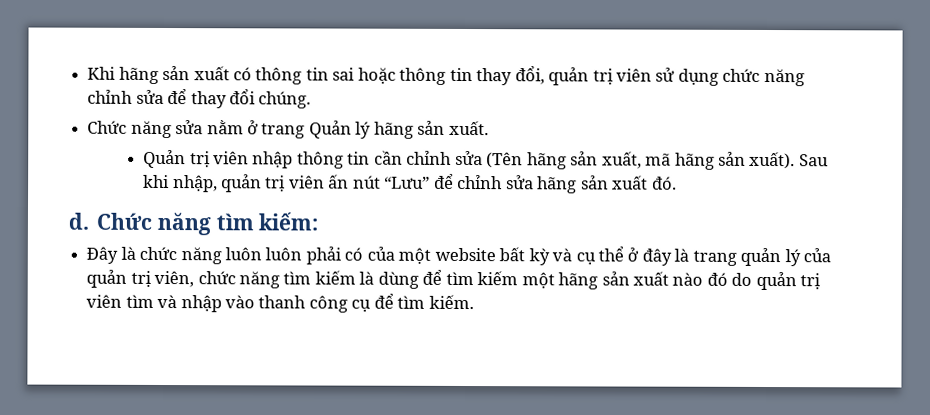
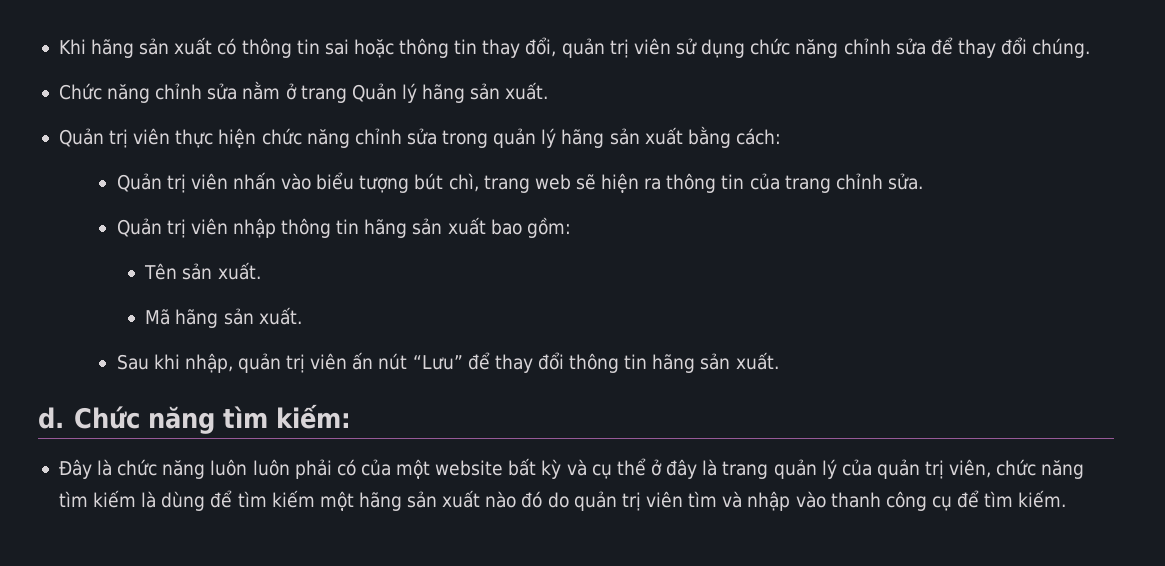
- Chức năng sửa nằm ở trang Quản lý hãng sản xuất.
+ Chức năng chỉnh sửa nằm ở trang Quản lý hãng sản xuất.
+ Quản trị viên thực hiện chức năng chỉnh sửa trong quản lý hãng sản xuất bằng cách:
+ Quản trị viên nhấn vào biểu tượng bút chì, trang web sẽ hiện ra thông tin của trang chỉnh sửa.
- Quản trị viên nhập thông tin cần chỉnh sửa (Tên hãng sản xuất, mã hãng sản xuất). Sau khi nhập, quản trị viên ấn nút “Lưu” để chỉnh sửa hãng sản xuất đó.
+ Quản trị viên nhập thông tin hãng sản xuất bao gồm:
+ Tên sản xuất.
+ Mã hãng sản xuất.
+ Sau khi nhập, quản trị viên ấn nút “Lưu” để thay đổi thông tin hãng sản xuất.

